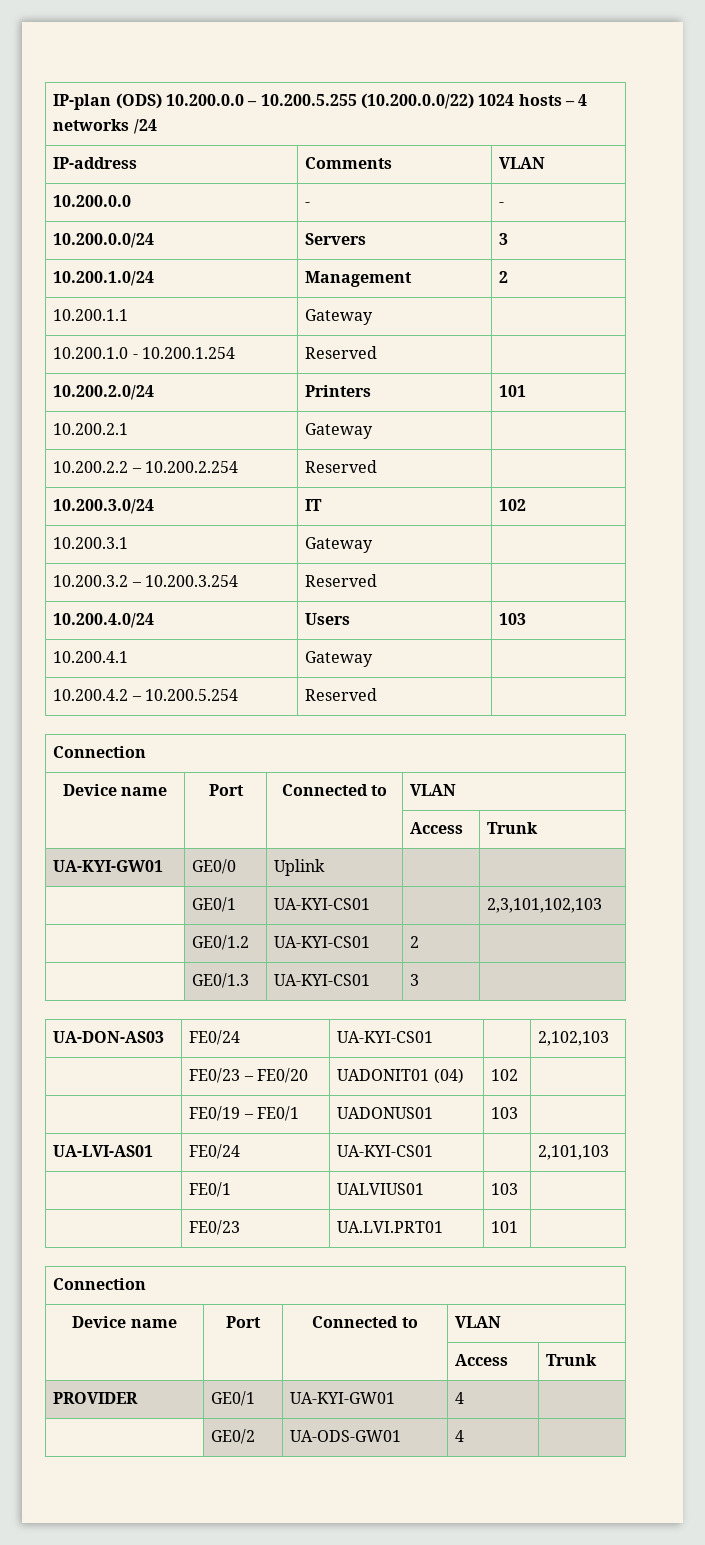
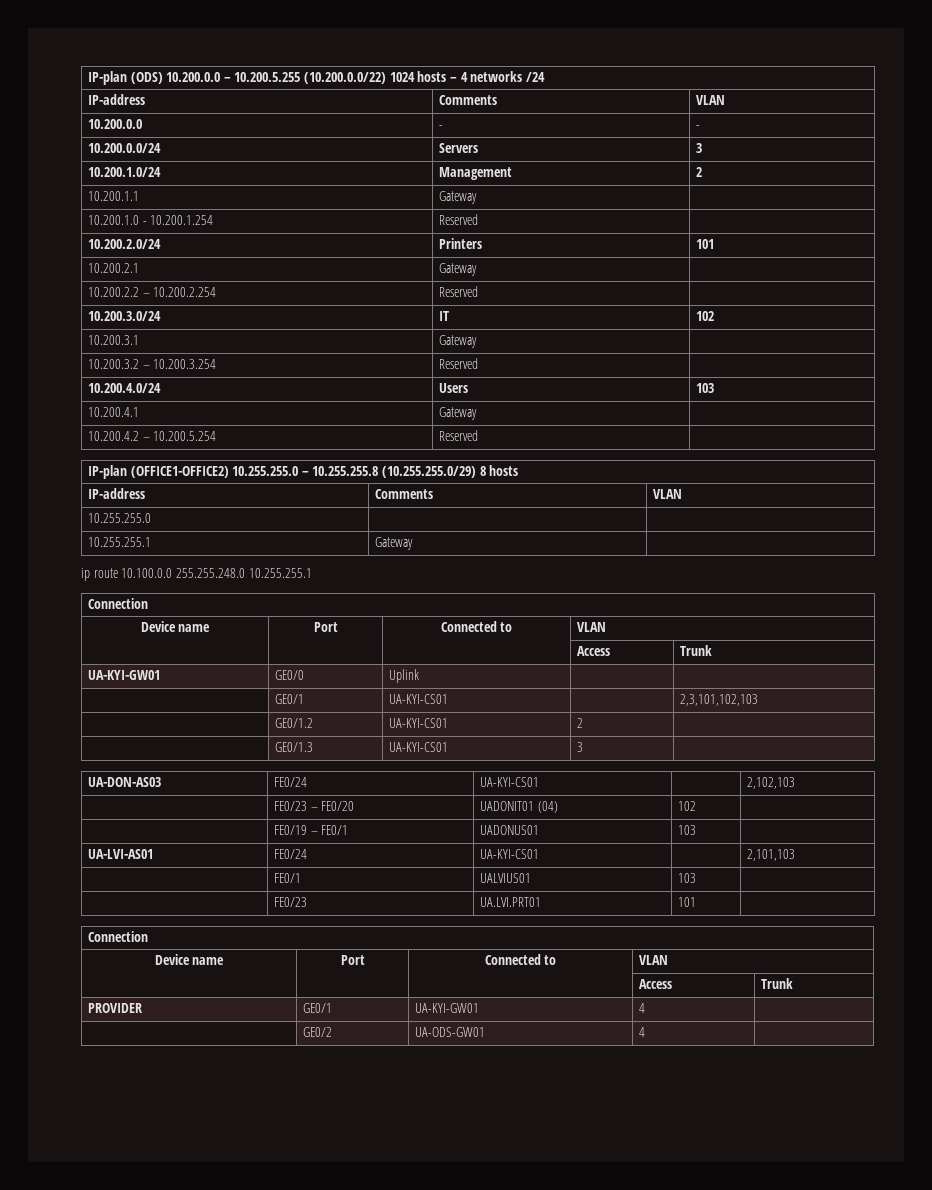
+ IP-plan (OFFICE1-OFFICE2) 10.255.255.0 – 10.255.255.8 (10.255.255.0/29) 8 hosts
+ IP-address | Comments | VLAN
+ 10.255.255.0 | |
+ 10.255.255.1 | Gateway |
+ ip route 10.100.0.0 255.255.248.0 10.255.255.1

